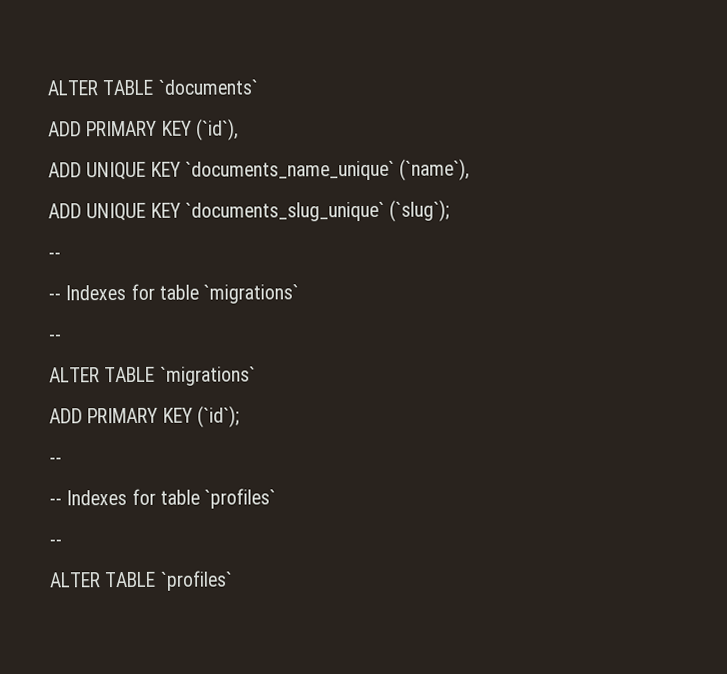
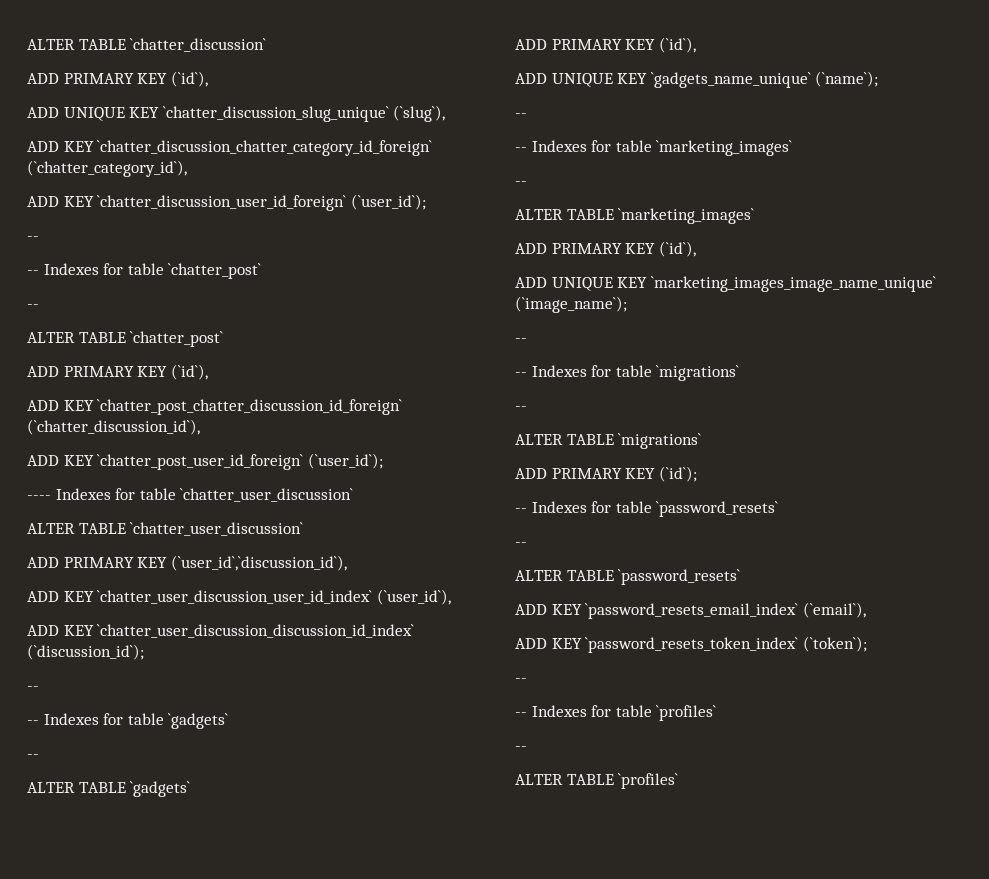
- ALTER TABLE `documents`
+ ALTER TABLE `chatter_discussion`
  ADD PRIMARY KEY (`id`),
- ADD UNIQUE KEY `documents_name_unique` (`name`),
- ADD UNIQUE KEY `documents_slug_unique` (`slug`);
+ ADD UNIQUE KEY `chatter_discussion_slug_unique` (`slug`),
+ ADD KEY `chatter_discussion_chatter_category_id_foreign` (`chatter_category_id`),
+ ADD KEY `chatter_discussion_user_id_foreign` (`user_id`);
+ --
+ -- Indexes for table `chatter_post`
+ --
+ ALTER TABLE `chatter_post`
+ ADD PRIMARY KEY (`id`),
+ ADD KEY `chatter_post_chatter_discussion_id_foreign` (`chatter_discussion_id`),
+ ADD KEY `chatter_post_user_id_foreign` (`user_id`);
+ ---- Indexes for table `chatter_user_discussion`
+ ALTER TABLE `chatter_user_discussion`
+ ADD PRIMARY KEY (`user_id`,`discussion_id`),
+ ADD KEY `chatter_user_discussion_user_id_index` (`user_id`),
+ ADD KEY `chatter_user_discussion_discussion_id_index` (`discussion_id`);
+ --
+ -- Indexes for table `gadgets`
+ --
+ ALTER TABLE `gadgets`
+ ADD PRIMARY KEY (`id`),
+ ADD UNIQUE KEY `gadgets_name_unique` (`name`);
+ --
+ -- Indexes for table `marketing_images`
+ --
+ ALTER TABLE `marketing_images`
+ ADD PRIMARY KEY (`id`),
+ ADD UNIQUE KEY `marketing_images_image_name_unique` (`image_name`);
+ -- Indexes for table `password_resets`
+ --
+ ALTER TABLE `password_resets`
+ ADD KEY `password_resets_email_index` (`email`),
+ ADD KEY `password_resets_token_index` (`token`);

